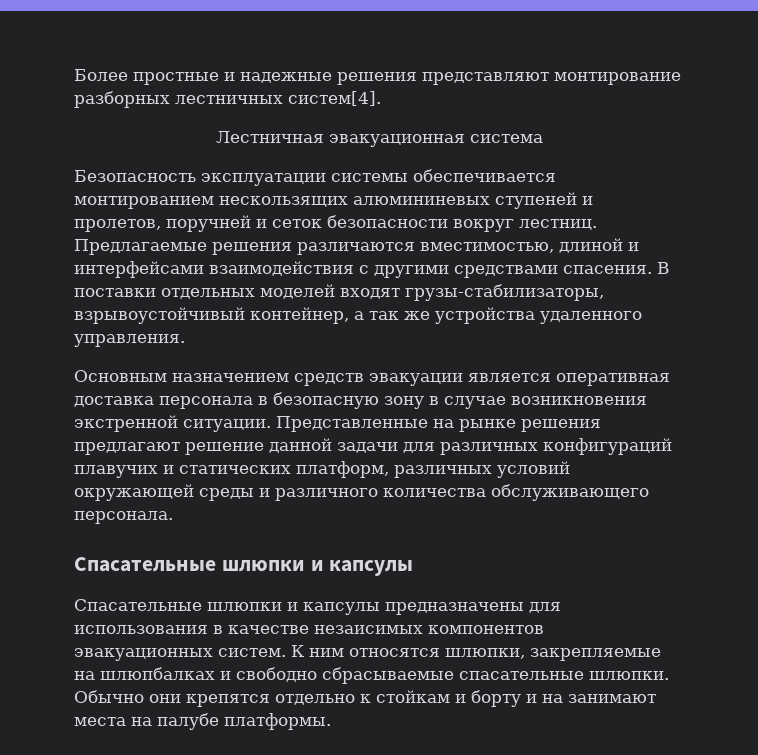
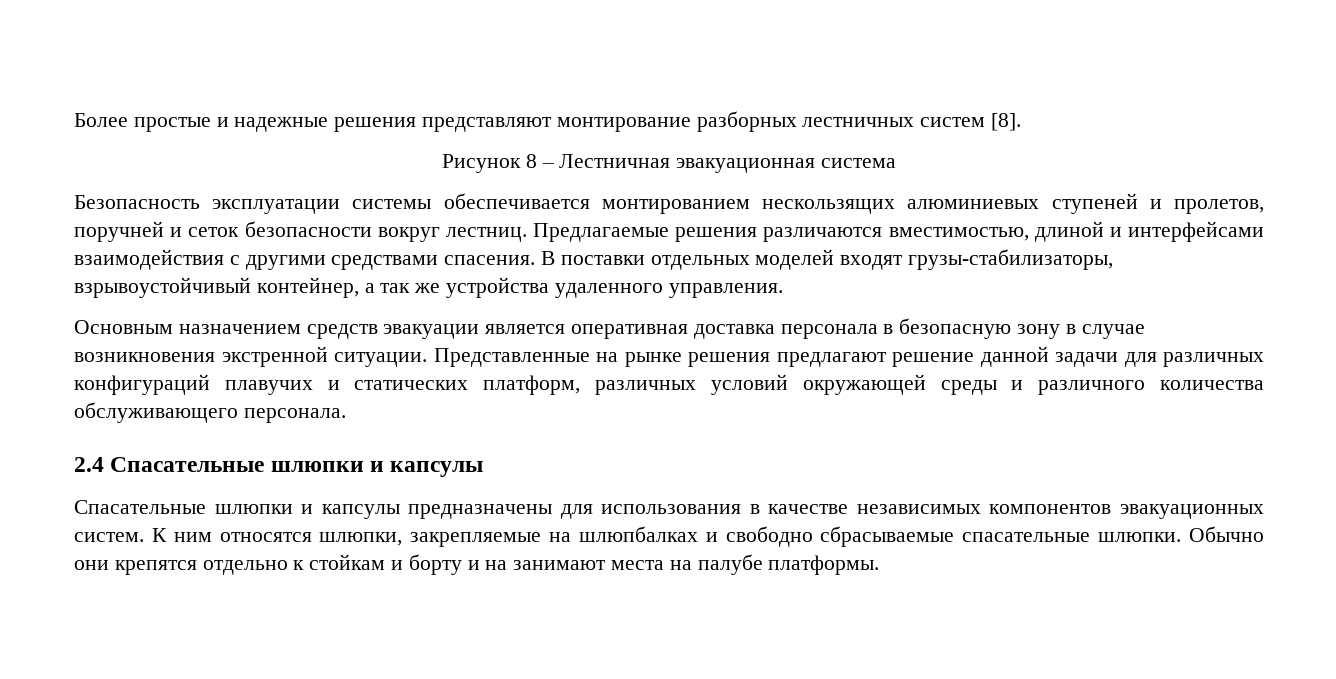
- Более простные и надежные решения представляют монтирование разборных лестничных систем[4].
- Лестничная эвакуационная система
+ Более простые и надежные решения представляют монтирование разборных лестничных систем [8].
+ Рисунок 8 – Лестничная эвакуационная система
- Безопасность эксплуатации системы обеспечивается монтированием нескользящих алюмининевых ступеней и пролетов, поручней и сеток безопасности вокруг лестниц.
+ Безопасность эксплуатации системы обеспечивается монтированием нескользящих алюминиевых ступеней и пролетов, поручней и сеток безопасности вокруг лестниц.
  Представленные на рынке решения предлагают решение данной задачи для различных конфигураций плавучих и статических платформ, различных условий окружающей среды и различного количества обслуживающего персонала.
- Спасательные шлюпки и капсулы
+ 2.4 Спасательные шлюпки и капсулы
- Спасательные шлюпки и капсулы предназначены для использования в качестве незаисимых компонентов эвакуационных систем.
+ Спасательные шлюпки и капсулы предназначены для использования в качестве независимых компонентов эвакуационных систем.

